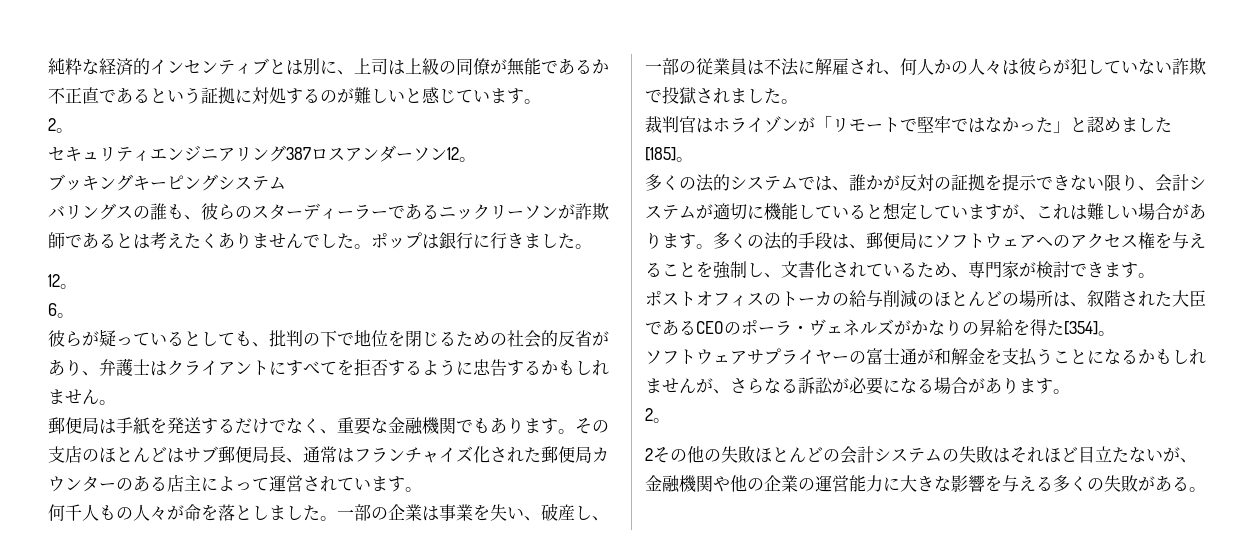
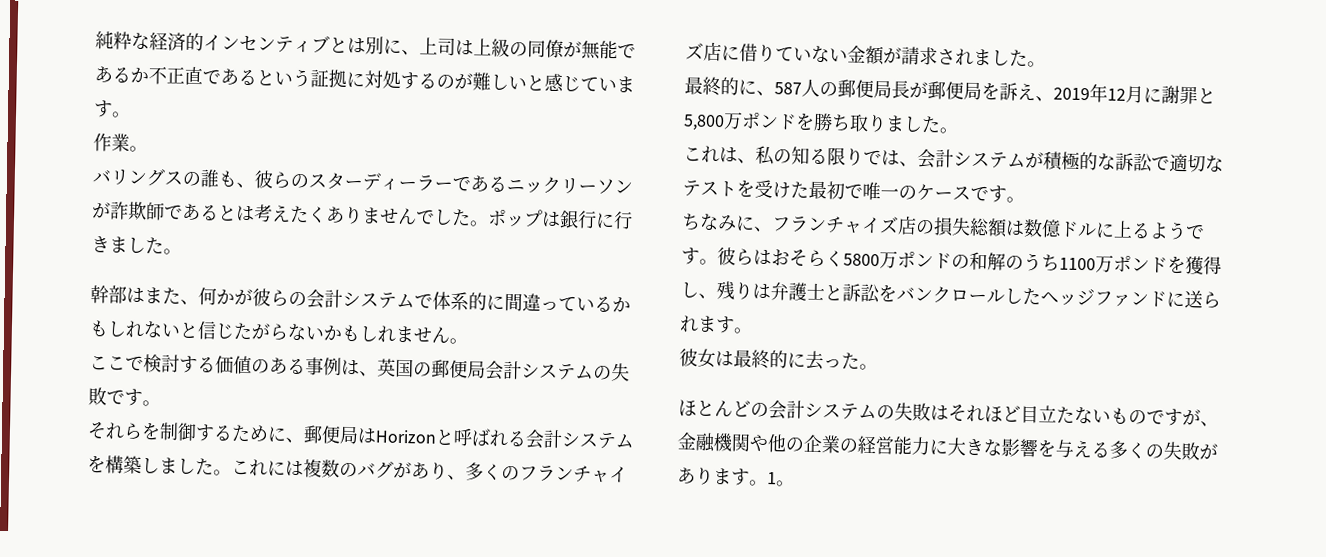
  純粋な経済的インセンティブとは別に、上司は上級の同僚が無能であるか不正直であるという証拠に対処するのが難しいと感じています。
- 2。
- セキュリティエンジニアリング387ロスアンダーソン12。
- ブッキングキーピングシステム
+ 作業。
  ポップは銀行に行きました。
- 12。
- 6。
- 彼らが疑っているとしても、批判の下で地位を閉じるための社会的反省があり、弁護士はクライアントにすべてを拒否するように忠告するかもしれません。
- 郵便局は手紙を発送するだけでなく、重要な金融機関でもあります。その支店のほとんどはサブ郵便局長、通常はフランチャイズ化された郵便局カウンターのある店主によって運営されています。
- 何千人もの人々が命を落としました。一部の企業は事業を失い、破産し、一部の従業員は不法に解雇され、何人かの人々は彼らが犯していない詐欺で投獄されました。
- 裁判官はホライゾンが「リモートで堅牢ではなかった」と認めました[185]。
- 多くの法的システムでは、誰かが反対の証拠を提示できない限り、会計システムが適切に機能していると想定していますが、これは難しい場合があります。多くの法的手段は、郵便局にソフトウェアへのアクセス権を与えることを強制し、文書化されているため、専門家が検討できます。
- ポストオフィスのトーカの給与削減のほとんどの場所は、叙階された大臣であるCEOのポーラ・ヴェネルズがかなりの昇給を得た[354]。
- ソフトウェアサプライヤーの富士通が和解金を支払うことになるかもしれませんが、さらなる訴訟が必要になる場合があります。
- 2。
- 2その他の失敗ほとんどの会計システムの失敗はそれほど目立たないが、金融機関や他の企業の運営能力に大きな影響を与える多くの失敗がある。
+ 幹部はまた、何かが彼らの会計システムで体系的に間違っているかもしれないと信じたがらないかもしれません。
+ ここで検討する価値のある事例は、英国の郵便局会計システムの失敗です。
+ それらを制御するために、郵便局はHorizonと呼ばれる会計システムを構築しました。これには複数のバグがあり、多くのフランチャイズ店に借りていない金額が請求されました。
+ 最終的に、587人の郵便局長が郵便局を訴え、2019年12月に謝罪と5,800万ポンドを勝ち取りました。
+ これは、私の知る限りでは、会計システムが積極的な訴訟で適切なテストを受けた最初で唯一のケースです。
+ ちなみに、フランチャイズ店の損失総額は数億ドルに上るようです。彼らはおそらく5800万ポンドの和解のうち1100万ポンドを獲得し、残りは弁護士と訴訟をバンクロールしたヘッジファンドに送られます。
+ 彼女は最終的に去った。
+ ほとんどの会計システムの失敗はそれほど目立たないものですが、金融機関や他の企業の経営能力に大きな影響を与える多くの失敗があります。1。

